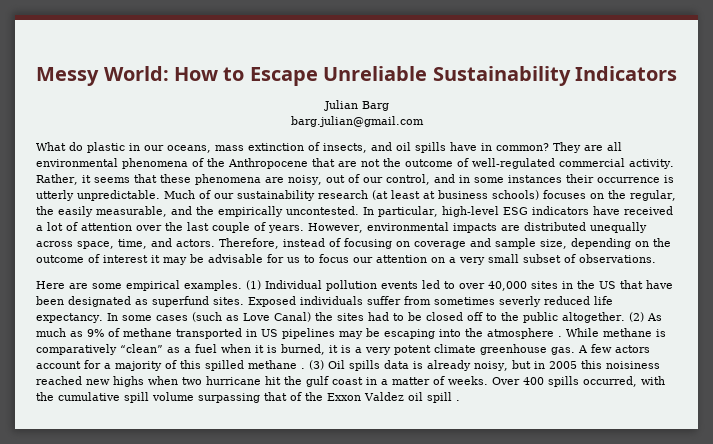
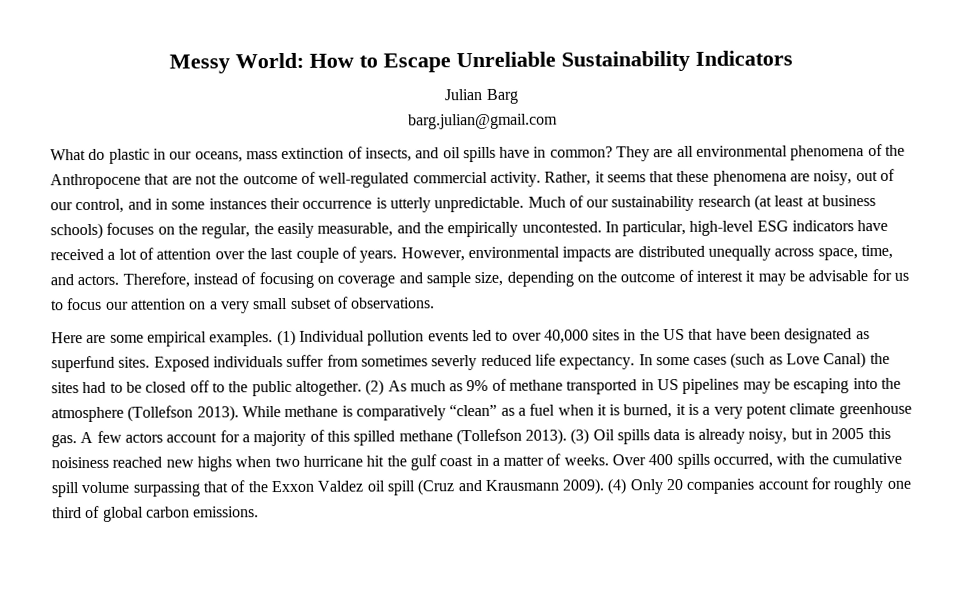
- (2) As much as 9% of methane transported in US pipelines may be escaping into the atmosphere .
+ (2) As much as 9% of methane transported in US pipelines may be escaping into the atmosphere (Tollefson 2013).
- A few actors account for a majority of this spilled methane .
+ A few actors account for a majority of this spilled methane (Tollefson 2013).
- Over 400 spills occurred, with the cumulative spill volume surpassing that of the Exxon Valdez oil spill .
+ Over 400 spills occurred, with the cumulative spill volume surpassing that of the Exxon Valdez oil spill (Cruz and Krausmann 2009). (4) Only 20 companies account for roughly one third of global carbon emissions.

